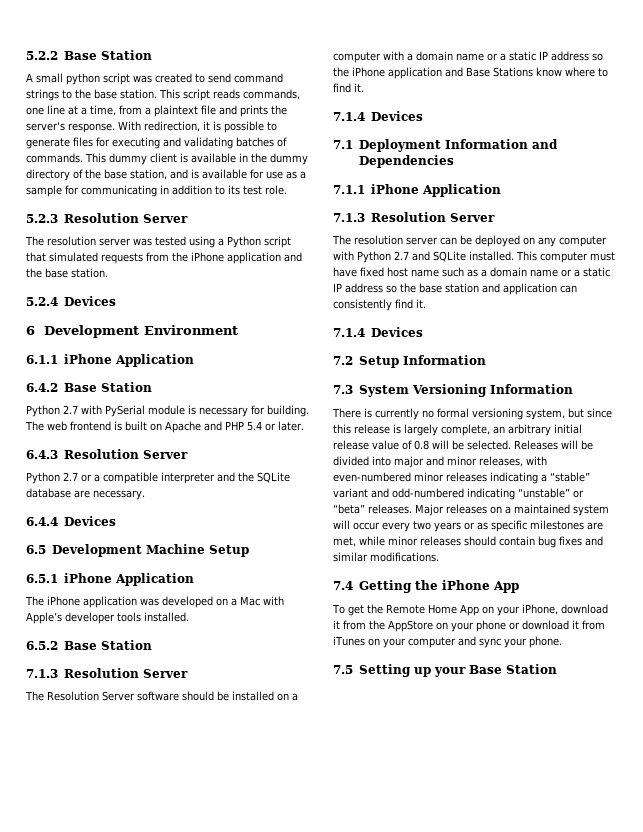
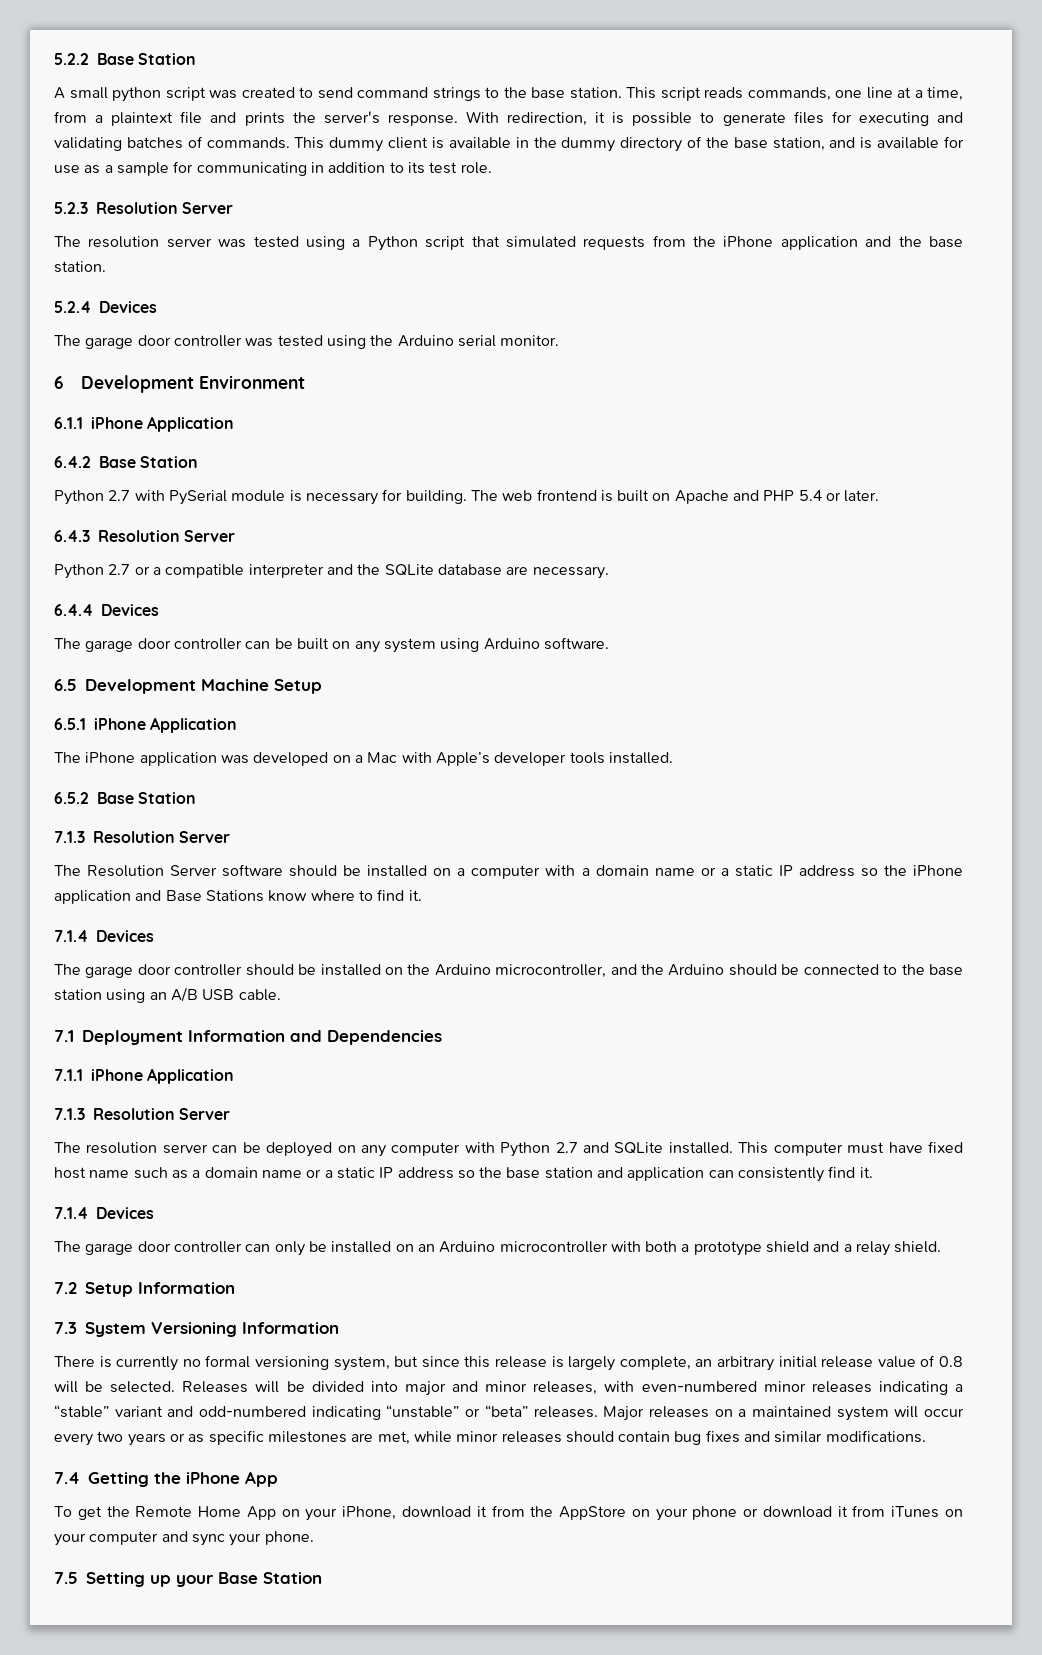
+ The garage door controller was tested using the Arduino serial monitor.
+ The garage door controller can be built on any system using Arduino software.
+ The garage door controller should be installed on the Arduino microcontroller, and the Arduino should be connected to the base station using an A/B USB cable.
+ The garage door controller can only be installed on an Arduino microcontroller with both a prototype shield and a relay shield.

